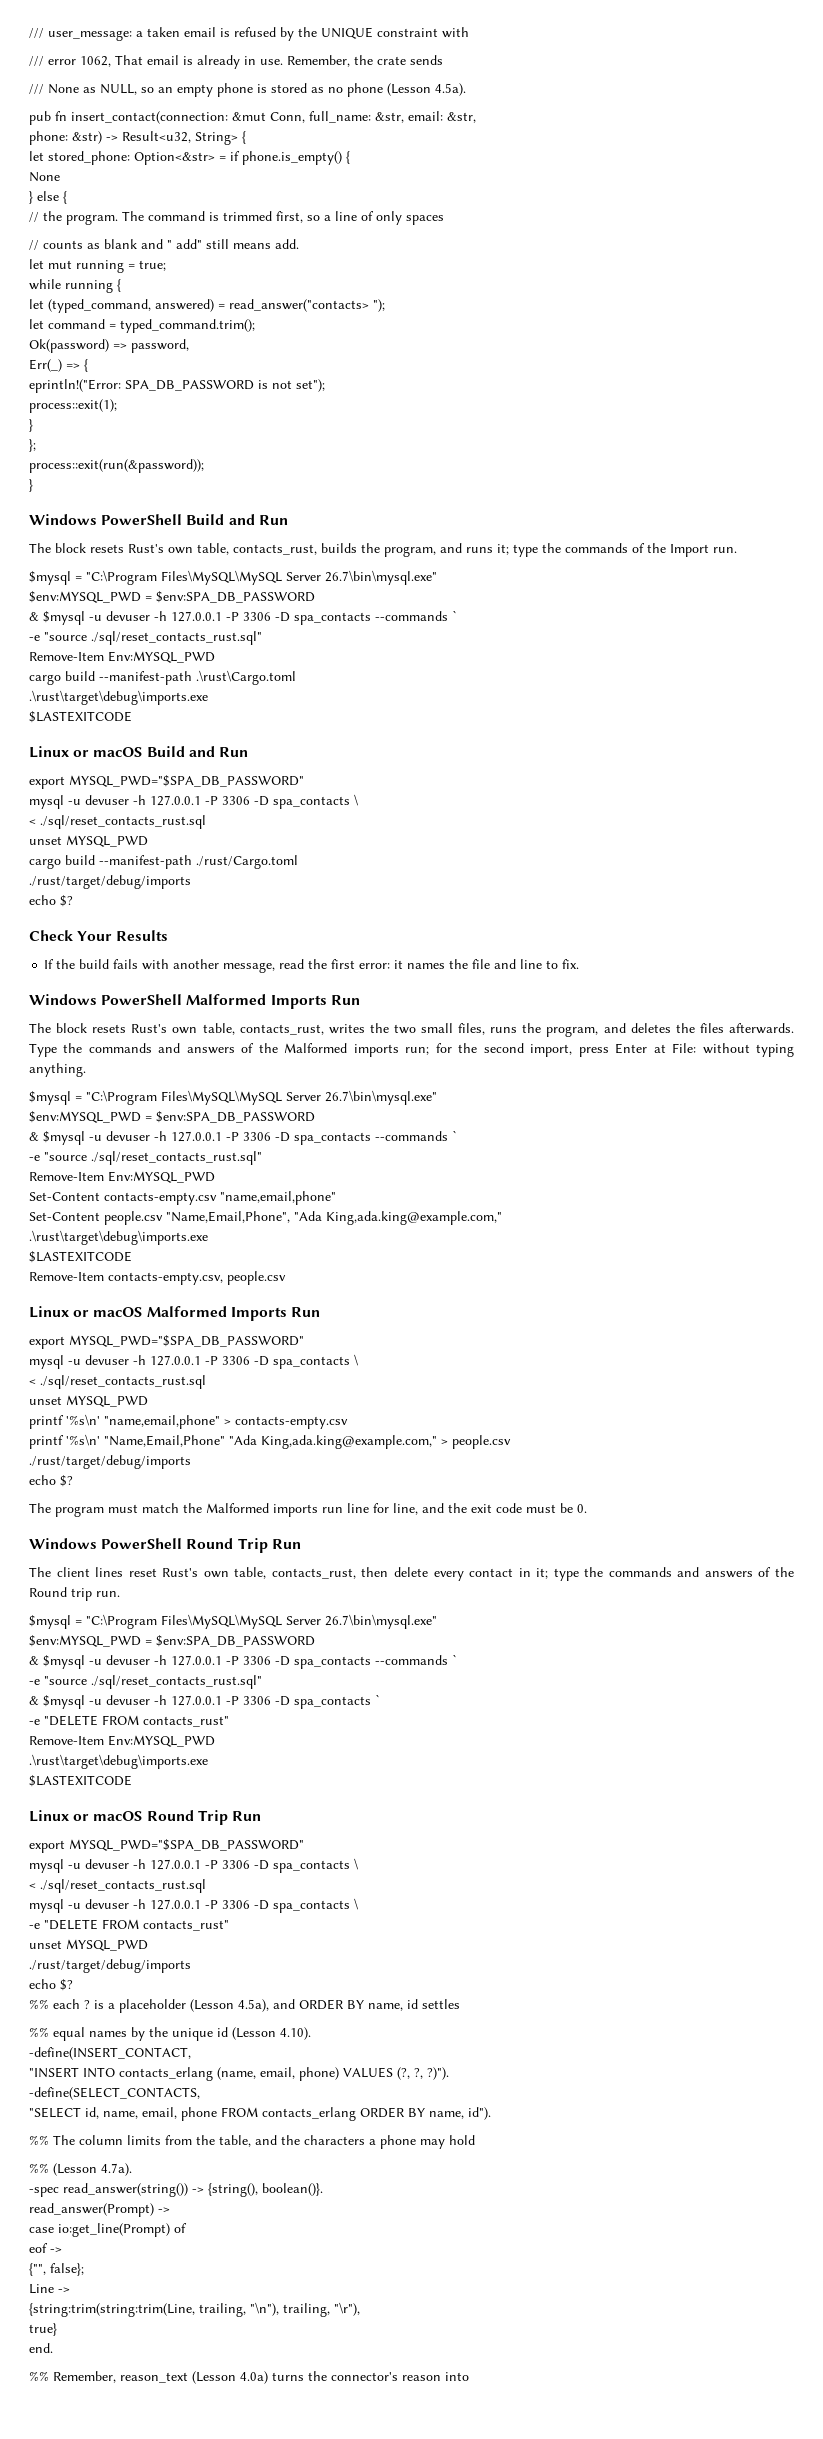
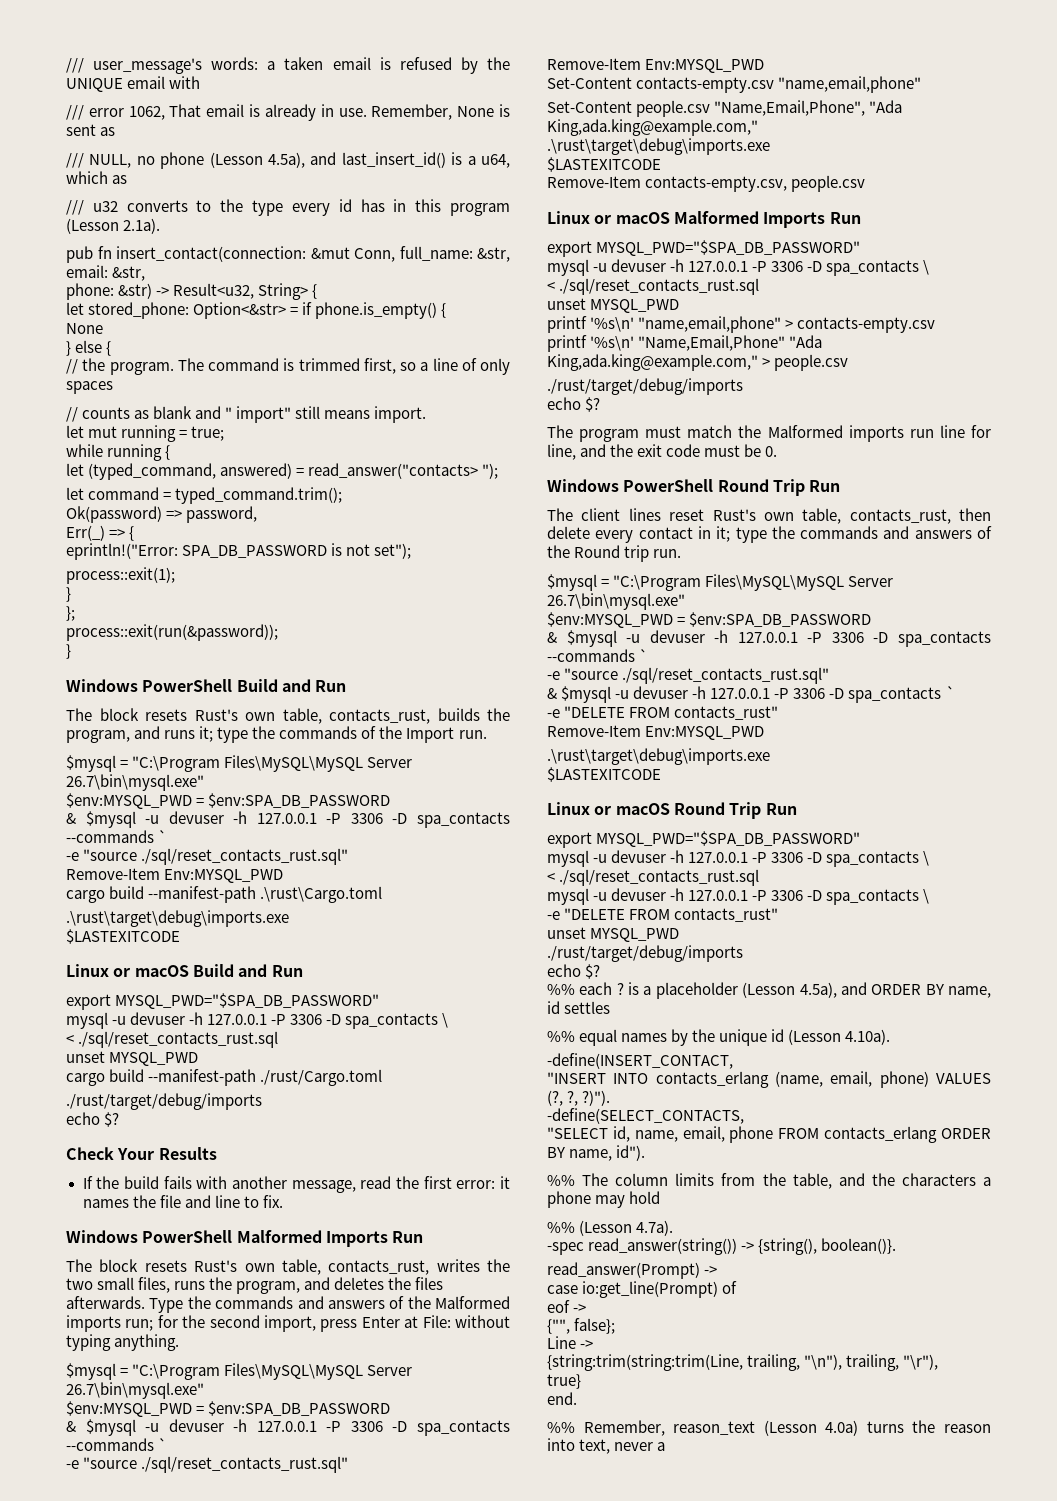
- /// user_message: a taken email is refused by the UNIQUE constraint with
+ /// user_message's words: a taken email is refused by the UNIQUE email with
- Remember, the crate sends
- /// None as NULL, so an empty phone is stored as no phone (Lesson 4.5a).
+ Remember, None is sent as
+ /// NULL, no phone (Lesson 4.5a), and last_insert_id() is a u64, which as
+ /// u32 converts to the type every id has in this program (Lesson 2.1a).
- // counts as blank and " add" still means add.
+ // counts as blank and " import" still means import.
- %% equal names by the unique id (Lesson 4.10).
+ %% equal names by the unique id (Lesson 4.10a).
- %% Remember, reason_text (Lesson 4.0a) turns the connector's reason into
+ %% Remember, reason_text (Lesson 4.0a) turns the reason into text, never a

